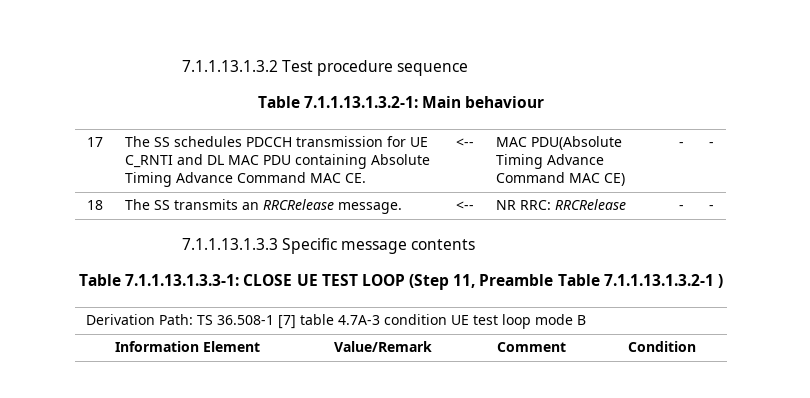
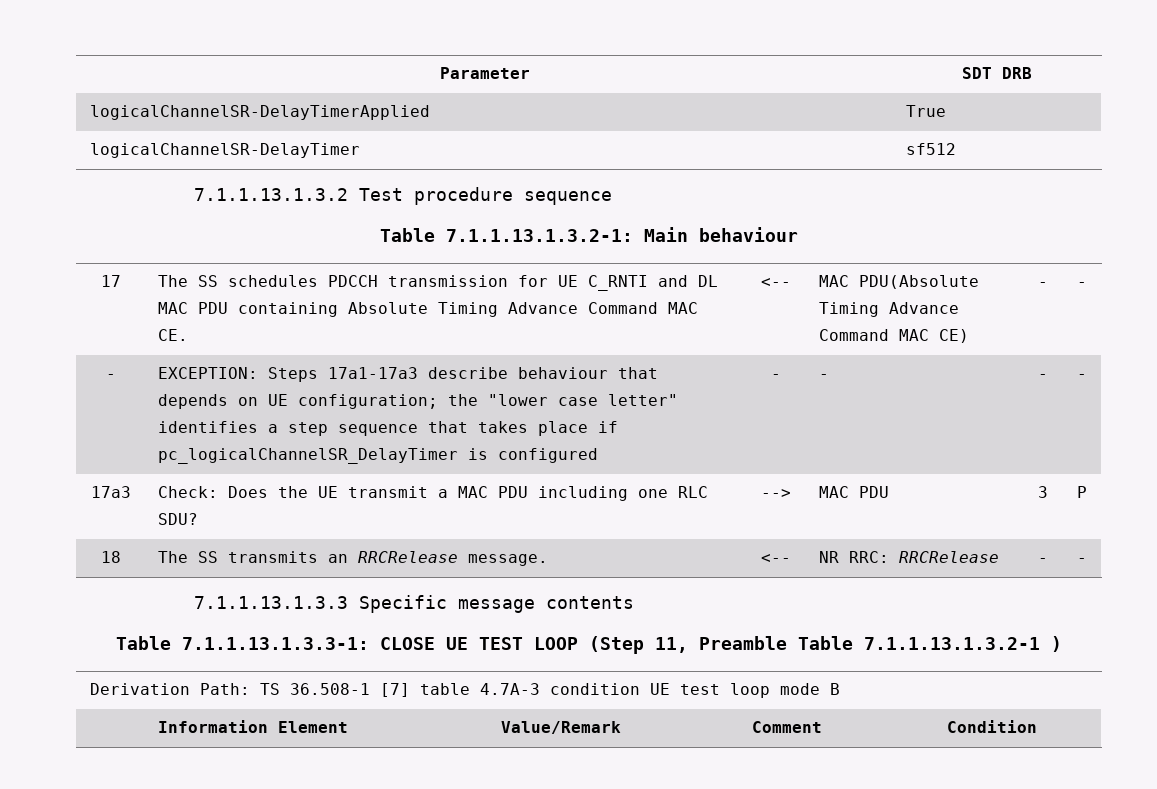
+ Parameter | SDT DRB
+ logicalChannelSR-DelayTimerApplied | True
+ logicalChannelSR-DelayTimer | sf512
+ - | EXCEPTION: Steps 17a1-17a3 describe behaviour that depends on UE configuration; the "lower case letter" identifies a step sequence that takes place if pc_logicalChannelSR_DelayTimer is configured | - | - | - | -
+ 17a3 | Check: Does the UE transmit a MAC PDU including one RLC SDU? | --> | MAC PDU | 3 | P

